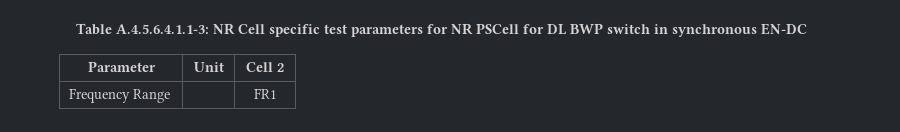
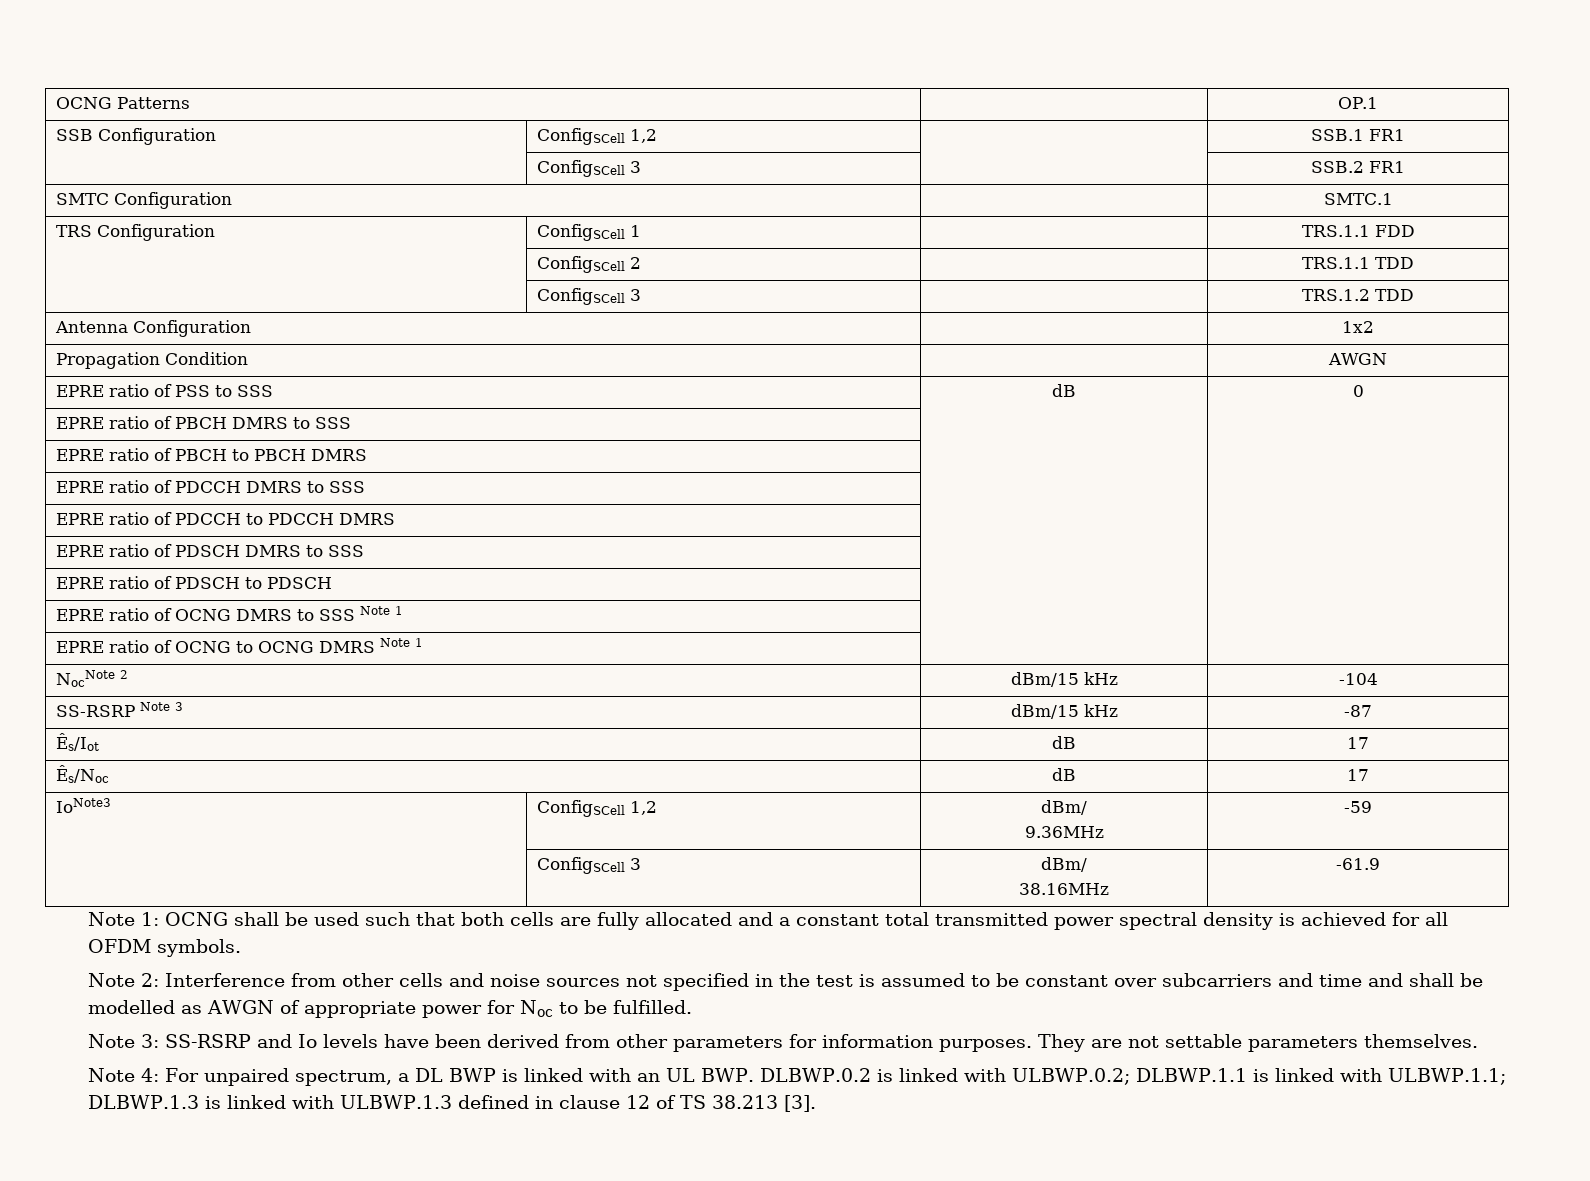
- Table A.4.5.6.4.1.1-3: NR Cell specific test parameters for NR PSCell for DL BWP switch in synchronous EN-DC
- Parameter | Unit | Cell 2
- Frequency Range | | FR1
+ OCNG Patterns | | OP.1
+ SSB Configuration | ConfigSCell 1,2 | | SSB.1 FR1
+ | ConfigSCell 3 | | SSB.2 FR1
+ SMTC Configuration | | SMTC.1
+ TRS Configuration | ConfigSCell 1 | | TRS.1.1 FDD
+ | ConfigSCell 2 | | TRS.1.1 TDD
+ | ConfigSCell 3 | | TRS.1.2 TDD
+ Antenna Configuration | | 1x2
+ Propagation Condition | | AWGN
+ EPRE ratio of PSS to SSS | dB | 0
+ EPRE ratio of PBCH DMRS to SSS | |
+ EPRE ratio of PBCH to PBCH DMRS | |
+ EPRE ratio of PDCCH DMRS to SSS | |
+ EPRE ratio of PDCCH to PDCCH DMRS | |
+ EPRE ratio of PDSCH DMRS to SSS | |
+ EPRE ratio of PDSCH to PDSCH | |
+ EPRE ratio of OCNG DMRS to SSS Note 1 | |
+ EPRE ratio of OCNG to OCNG DMRS Note 1 | |
+ NocNote 2 | dBm/15 kHz | -104
+ SS-RSRP Note 3 | dBm/15 kHz | -87
+ Ês/Iot | dB | 17
+ Ês/Noc | dB | 17
+ IoNote3 | ConfigSCell 1,2 | dBm/
+ 9.36MHz | -59
+ | ConfigSCell 3 | dBm/
+ 38.16MHz | -61.9
+ Note 1: OCNG shall be used such that both cells are fully allocated and a constant total transmitted power spectral density is achieved for all OFDM symbols.
+ Note 2: Interference from other cells and noise sources not specified in the test is assumed to be constant over subcarriers and time and shall be modelled as AWGN of appropriate power for Noc to be fulfilled.
+ Note 3: SS-RSRP and Io levels have been derived from other parameters for information purposes. They are not settable parameters themselves.
+ Note 4: For unpaired spectrum, a DL BWP is linked with an UL BWP. DLBWP.0.2 is linked with ULBWP.0.2; DLBWP.1.1 is linked with ULBWP.1.1; DLBWP.1.3 is linked with ULBWP.1.3 defined in clause 12 of TS 38.213 [3].

